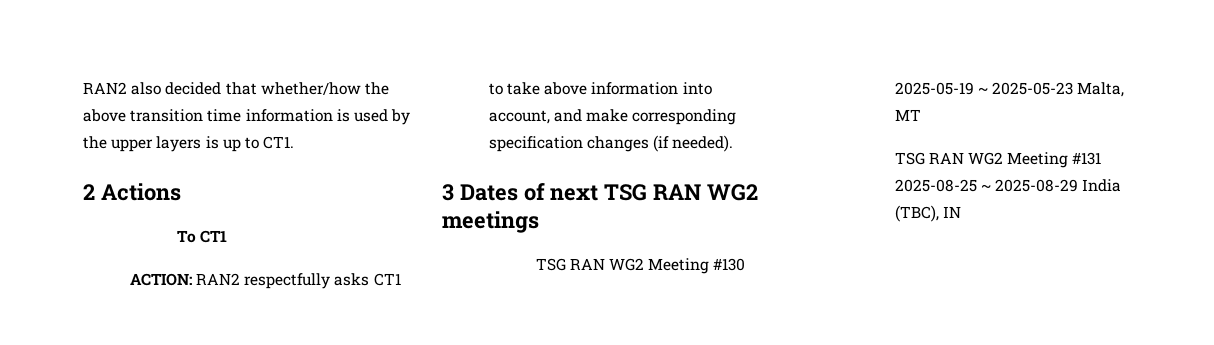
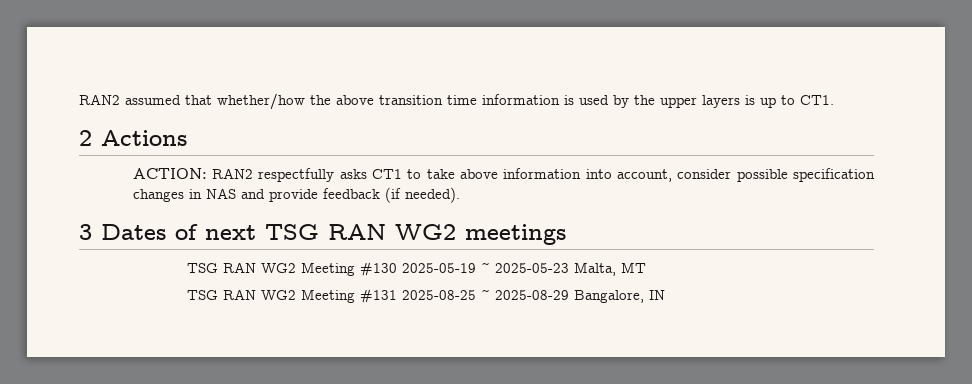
- RAN2 also decided that whether/how the above transition time information is used by the upper layers is up to CT1.
+ RAN2 assumed that whether/how the above transition time information is used by the upper layers is up to CT1.
- To CT1
- ACTION: RAN2 respectfully asks CT1 to take above information into account, and make corresponding specification changes (if needed).
+ ACTION: RAN2 respectfully asks CT1 to take above information into account, consider possible specification changes in NAS and provide feedback (if needed).
- TSG RAN WG2 Meeting #131 2025-08-25 ~ 2025-08-29 India (TBC), IN
+ TSG RAN WG2 Meeting #131 2025-08-25 ~ 2025-08-29 Bangalore, IN

